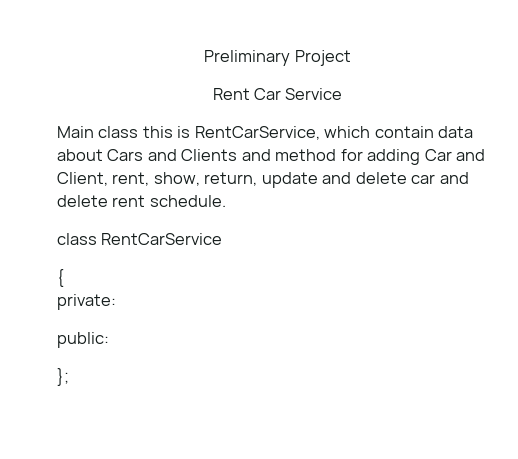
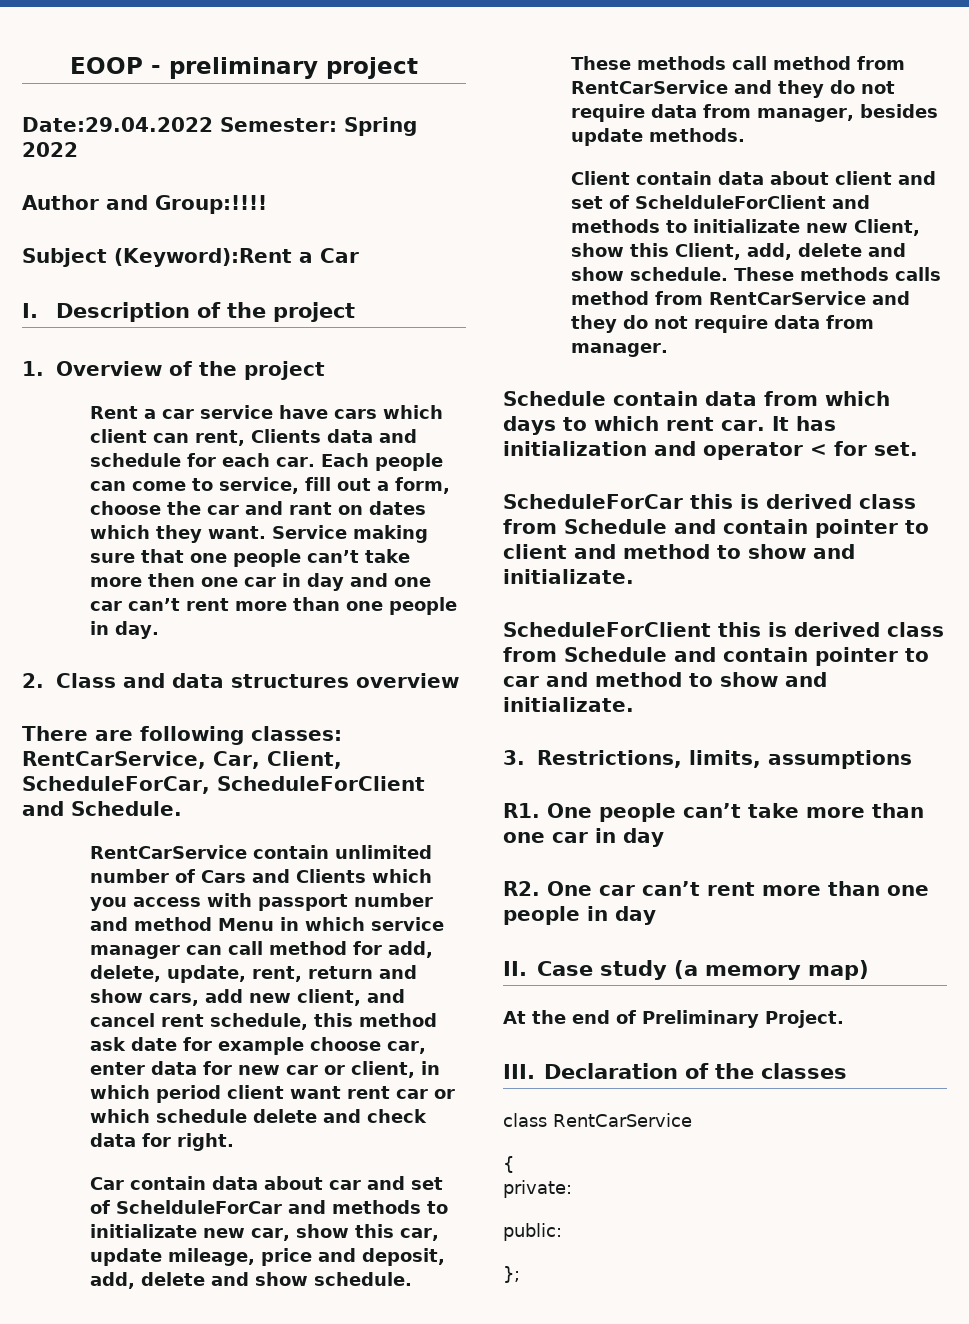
- Preliminary Project
- Rent Car Service
- Main class this is RentCarService, which contain data about Cars and Clients and method for adding Car and Client, rent, show, return, update and delete car and delete rent schedule.
+ EOOP - preliminary project
+ Date:29.04.2022 Semester: Spring 2022
+ Author and Group:!!!!
+ Subject (Keyword):Rent a Car
+ I. Description of the project
+ 1. Overview of the project
+ Rent a car service have cars which client can rent, Clients data and schedule for each car. Each people can come to service, fill out a form, choose the car and rant on dates which they want. Service making sure that one people can’t take more then one car in day and one car can’t rent more than one people in day.
+ 2. Class and data structures overview
+ There are following classes: RentCarService, Car, Client, ScheduleForCar, ScheduleForClient and Schedule.
+ RentCarService contain unlimited number of Cars and Clients which you access with passport number and method Menu in which service manager can call method for add, delete, update, rent, return and show cars, add new client, and cancel rent schedule, this method ask date for example choose car, enter data for new car or client, in which period client want rent car or which schedule delete and check data for right.
+ Car contain data about car and set of SchelduleForCar and methods to initializate new car, show this car, update mileage, price and deposit, add, delete and show schedule. These methods call method from RentCarService and they do not require data from manager, besides update methods.
+ Client contain data about client and set of SchelduleForClient and methods to initializate new Client, show this Client, add, delete and show schedule. These methods calls method from RentCarService and they do not require data from manager.
+ Schedule contain data from which days to which rent car. It has initialization and operator < for set.
+ ScheduleForCar this is derived class from Schedule and contain pointer to client and method to show and initializate.
+ ScheduleForClient this is derived class from Schedule and contain pointer to car and method to show and initializate.
+ 3. Restrictions, limits, assumptions
+ R1. One people can’t take more than one car in day
+ R2. One car can’t rent more than one people in day
+ II. Case study (a memory map)
+ At the end of Preliminary Project.
+ III. Declaration of the classes

